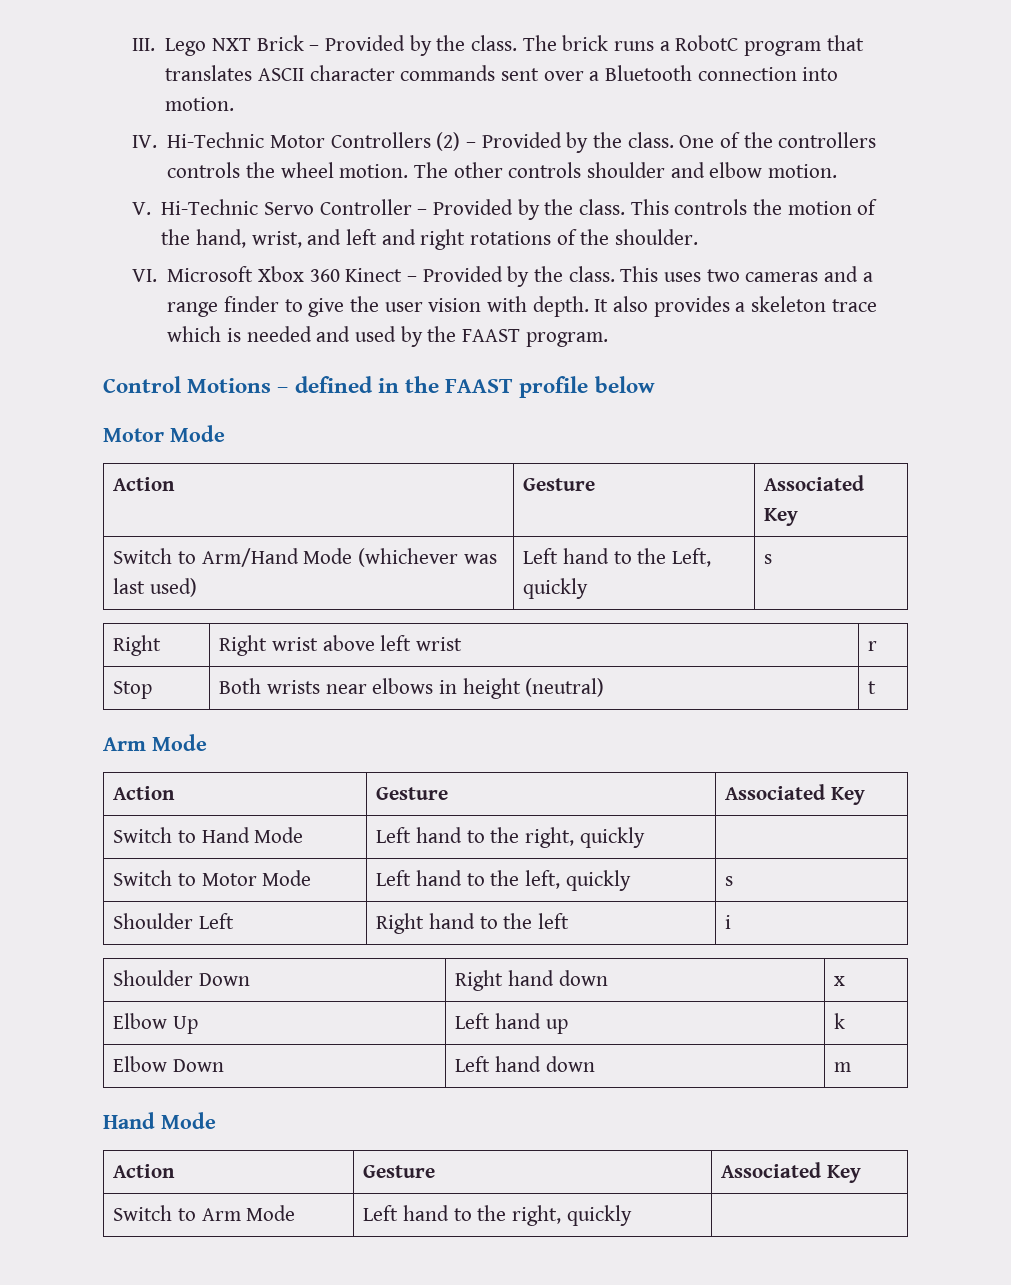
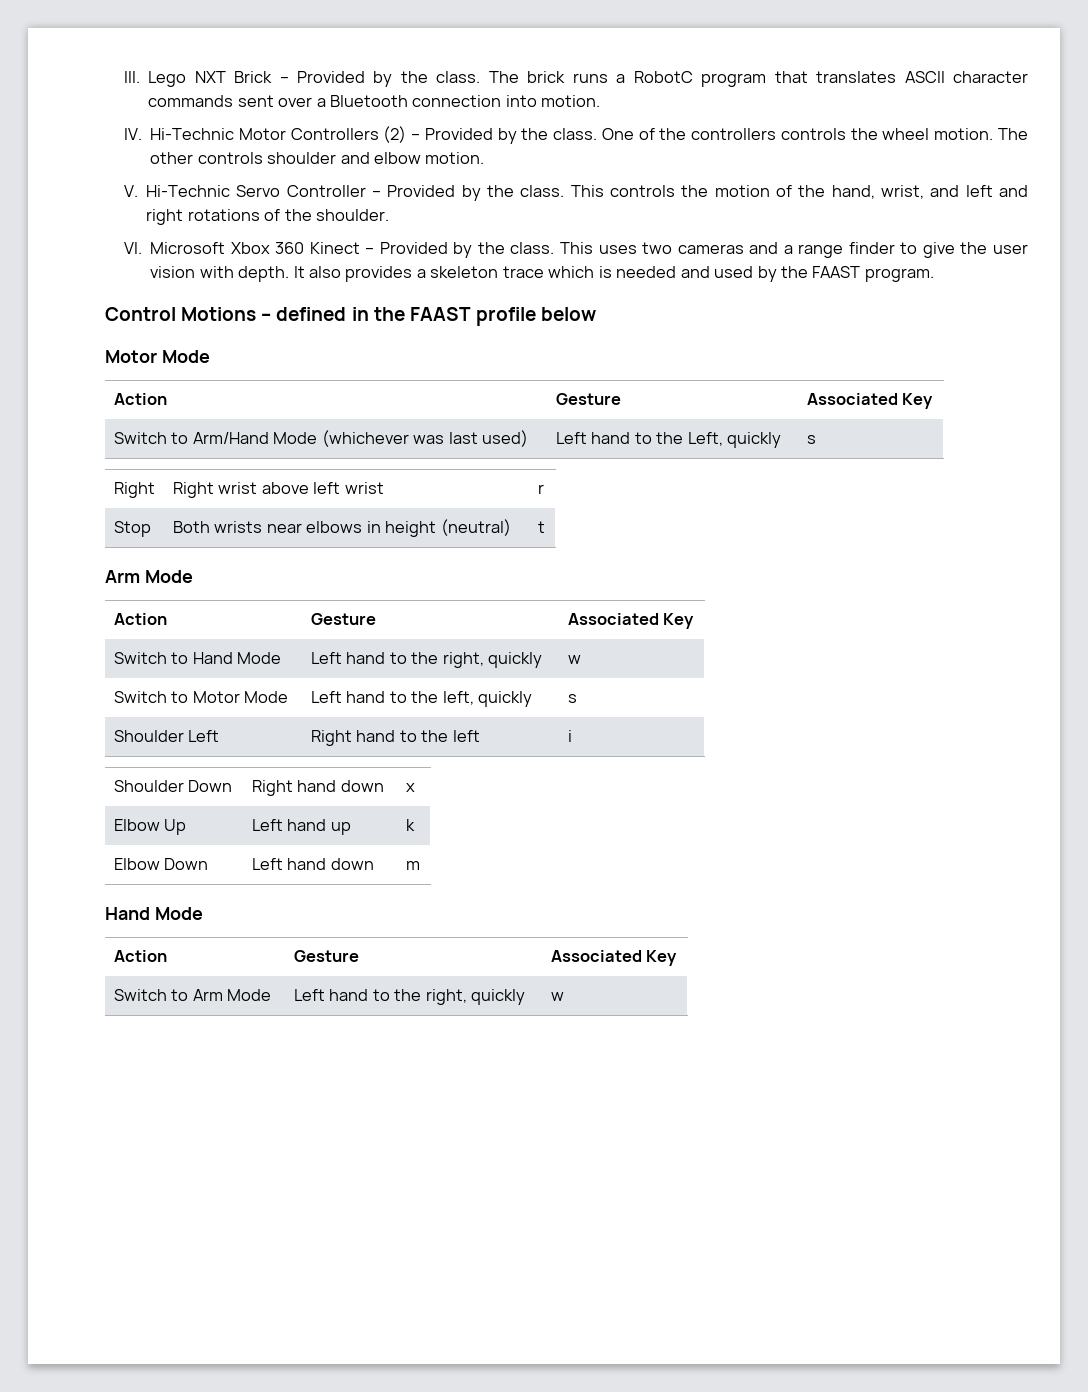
- Switch to Hand Mode | Left hand to the right, quickly |
+ Switch to Hand Mode | Left hand to the right, quickly | w
- Switch to Arm Mode | Left hand to the right, quickly |
+ Switch to Arm Mode | Left hand to the right, quickly | w

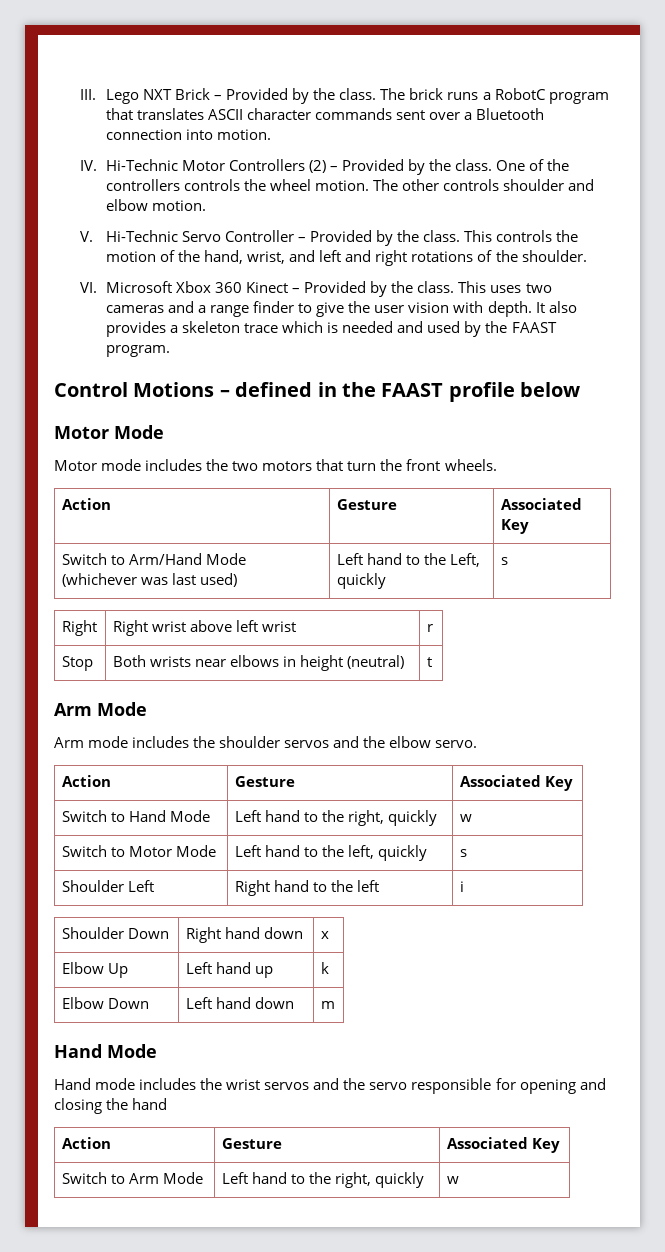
+ Motor mode includes the two motors that turn the front wheels.
+ Arm mode includes the shoulder servos and the elbow servo.
+ Hand mode includes the wrist servos and the servo responsible for opening and closing the hand

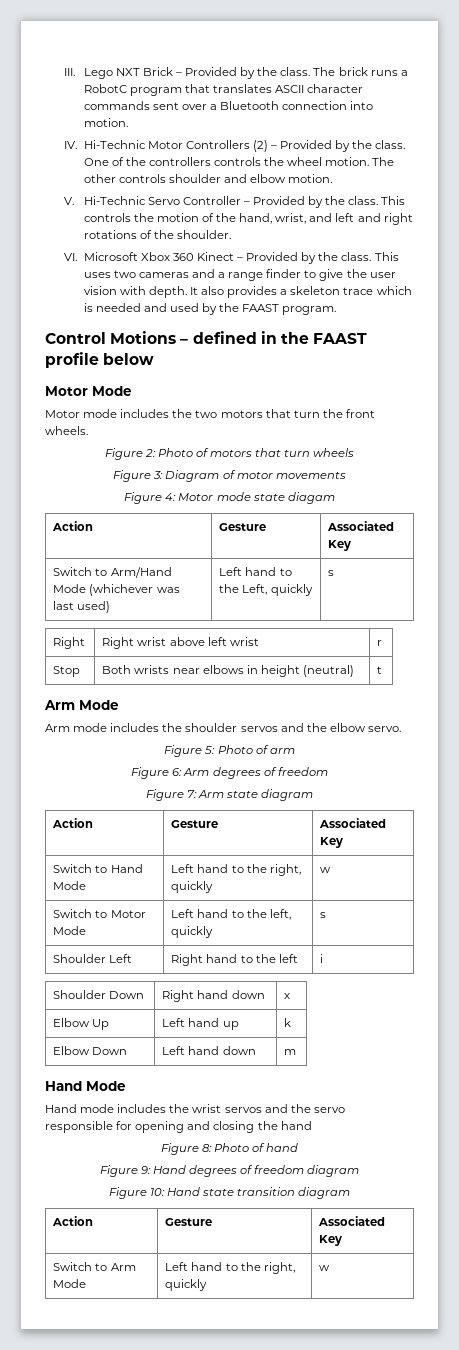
+ Figure 2: Photo of motors that turn wheels
+ Figure 3: Diagram of motor movements
+ Figure 4: Motor mode state diagam
+ Figure 5: Photo of arm
+ Figure 6: Arm degrees of freedom
+ Figure 7: Arm state diagram
+ Figure 8: Photo of hand
+ Figure 9: Hand degrees of freedom diagram
+ Figure 10: Hand state transition diagram

